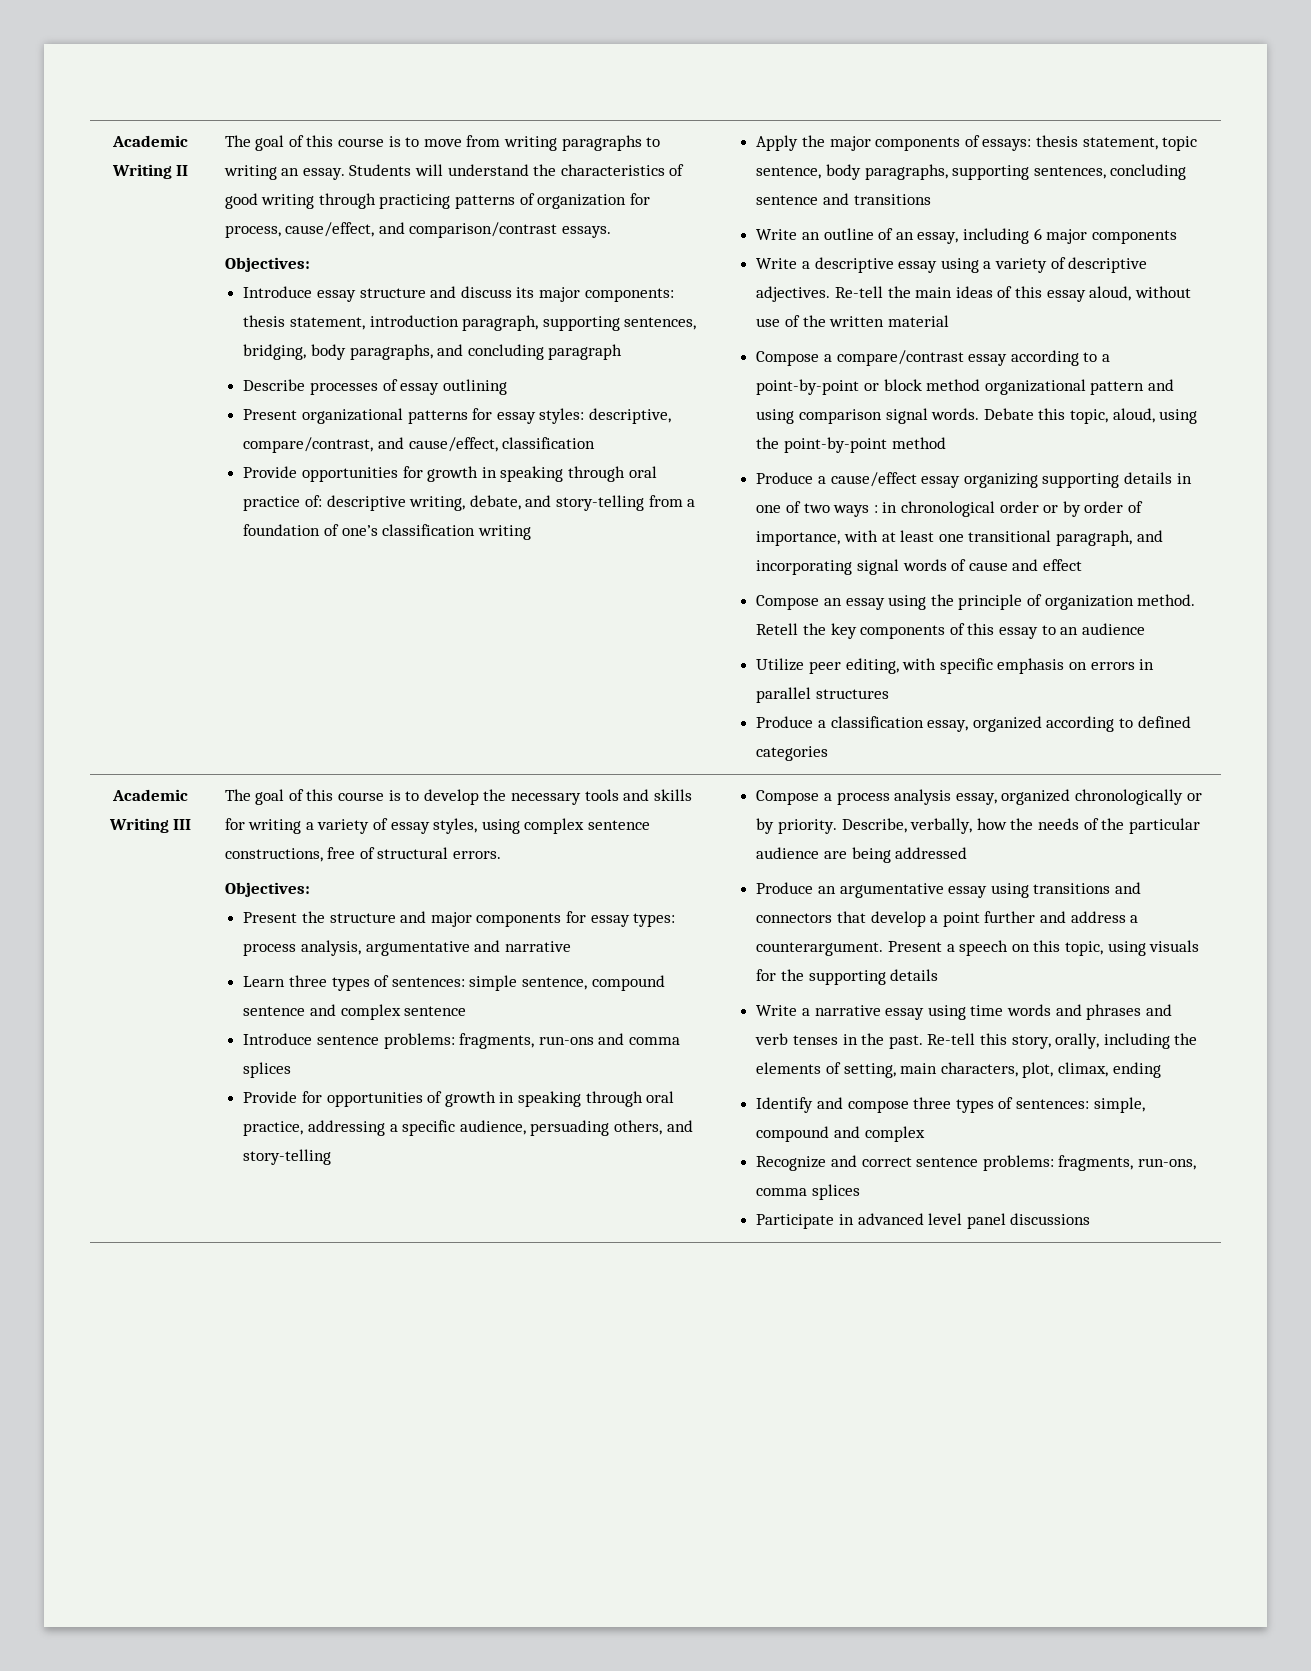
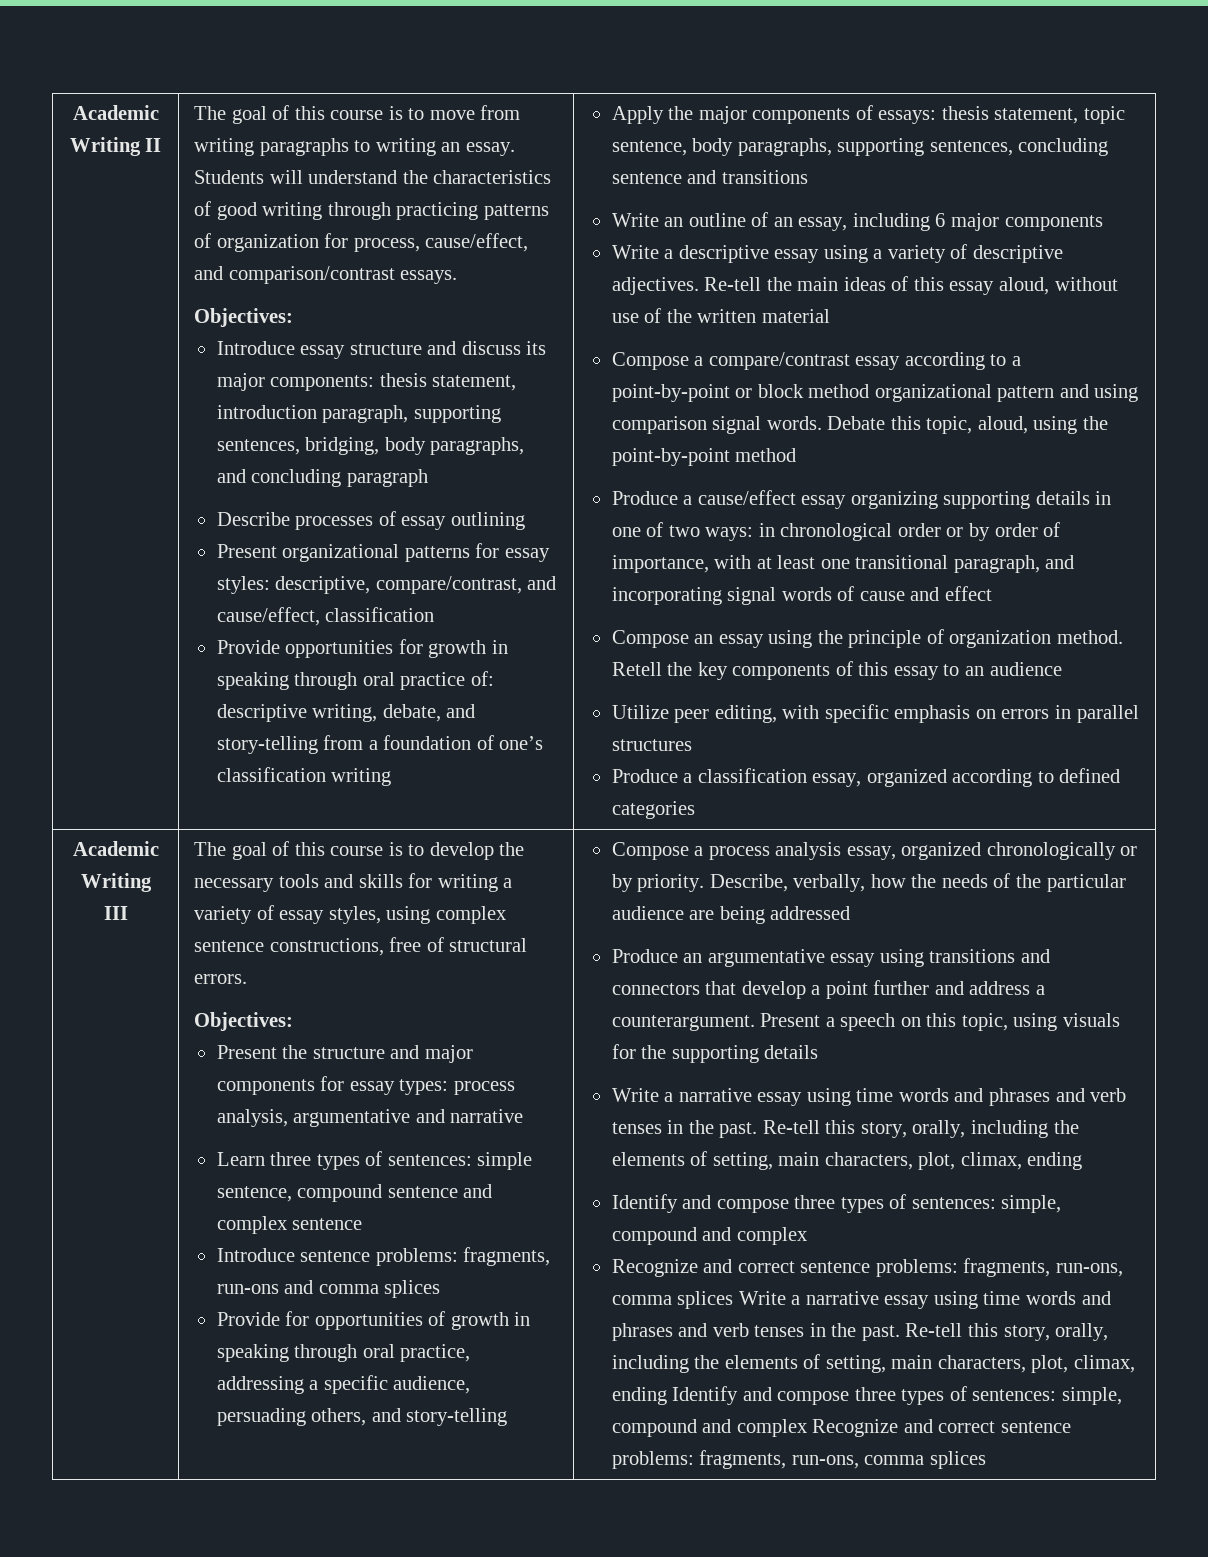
- Produce a cause/effect essay organizing supporting details in one of two ways : in chronological order or by order of importance, with at least one transitional paragraph, and incorporating signal words of cause and effect
+ Produce a cause/effect essay organizing supporting details in one of two ways: in chronological order or by order of importance, with at least one transitional paragraph, and incorporating signal words of cause and effect
- Recognize and correct sentence problems: fragments, run-ons, comma splices
- Participate in advanced level panel discussions
+ Recognize and correct sentence problems: fragments, run-ons, comma splices Write a narrative essay using time words and phrases and verb tenses in the past. Re-tell this story, orally, including the elements of setting, main characters, plot, climax, ending Identify and compose three types of sentences: simple, compound and complex Recognize and correct sentence problems: fragments, run-ons, comma splices

